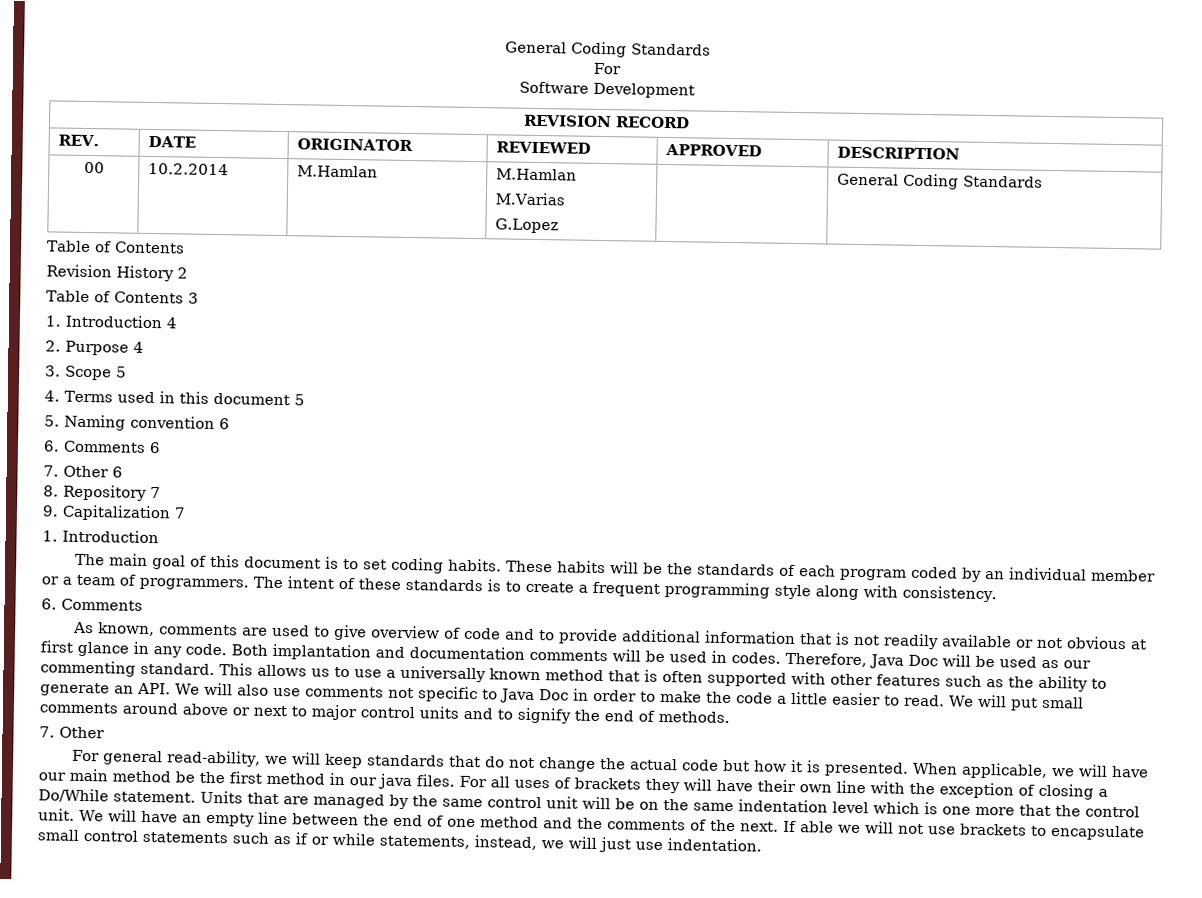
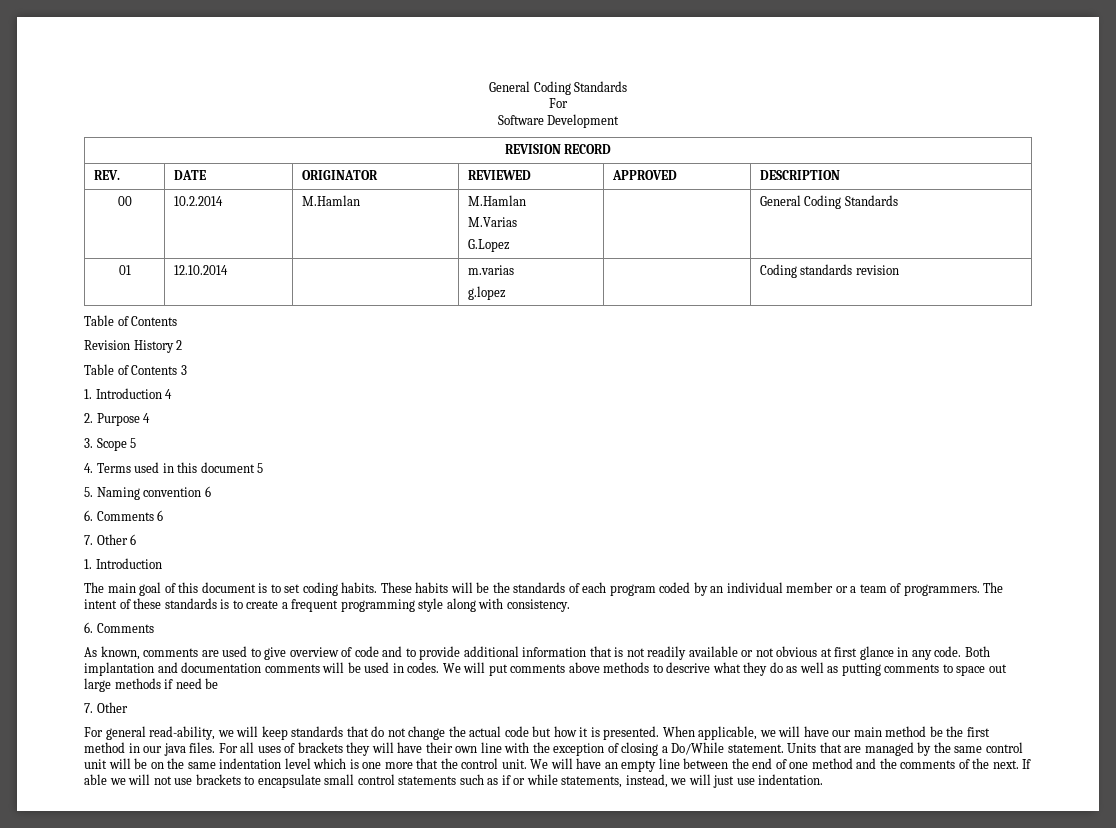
+ 01 | 12.10.2014 | | m.varias
+ g.lopez | | Coding standards revision
- 8. Repository 7
- 9. Capitalization 7
- Therefore, Java Doc will be used as our commenting standard. This allows us to use a universally known method that is often supported with other features such as the ability to generate an API. We will also use comments not specific to Java Doc in order to make the code a little easier to read. We will put small comments around above or next to major control units and to signify the end of methods.
+ We will put comments above methods to descrive what they do as well as putting comments to space out large methods if need be

